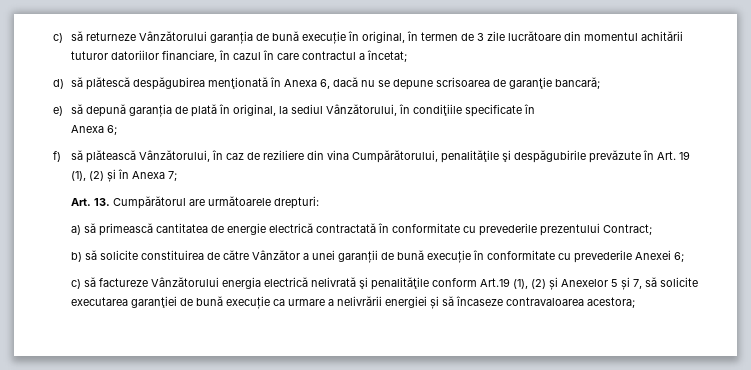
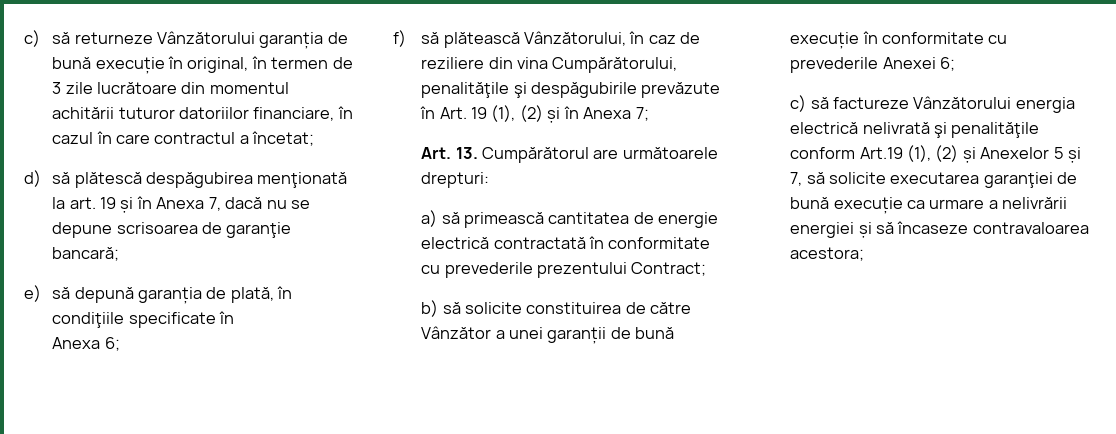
- d) să plătescă despăgubirea menţionată în Anexa 6, dacă nu se depune scrisoarea de garanţie bancară;
+ d) să plătescă despăgubirea menţionată la art. 19 și în Anexa 7, dacă nu se depune scrisoarea de garanţie bancară;
- e) să depună garanția de plată în original, la sediul Vânzătorului, în condiţiile specificate în
+ e) să depună garanția de plată, în condiţiile specificate în

